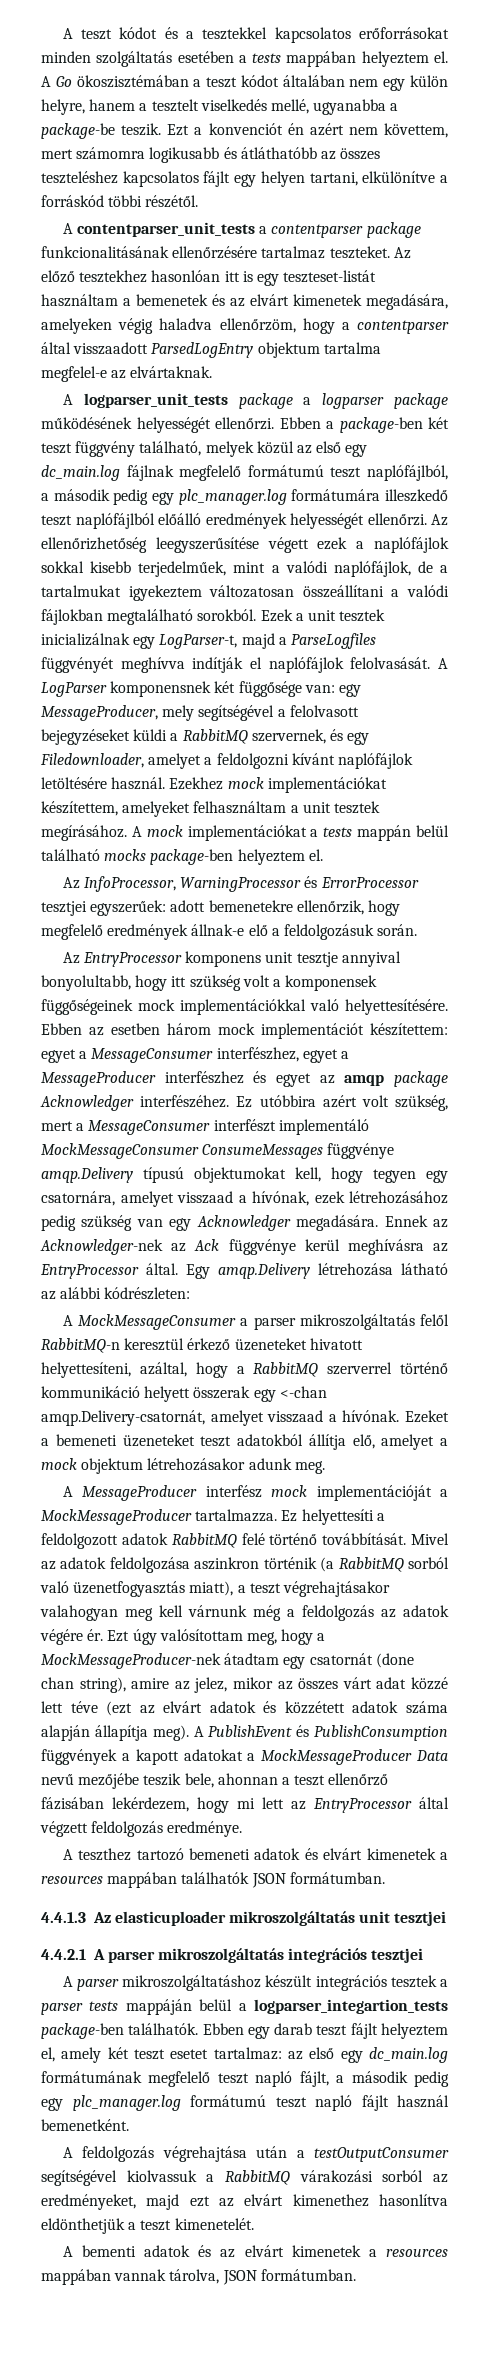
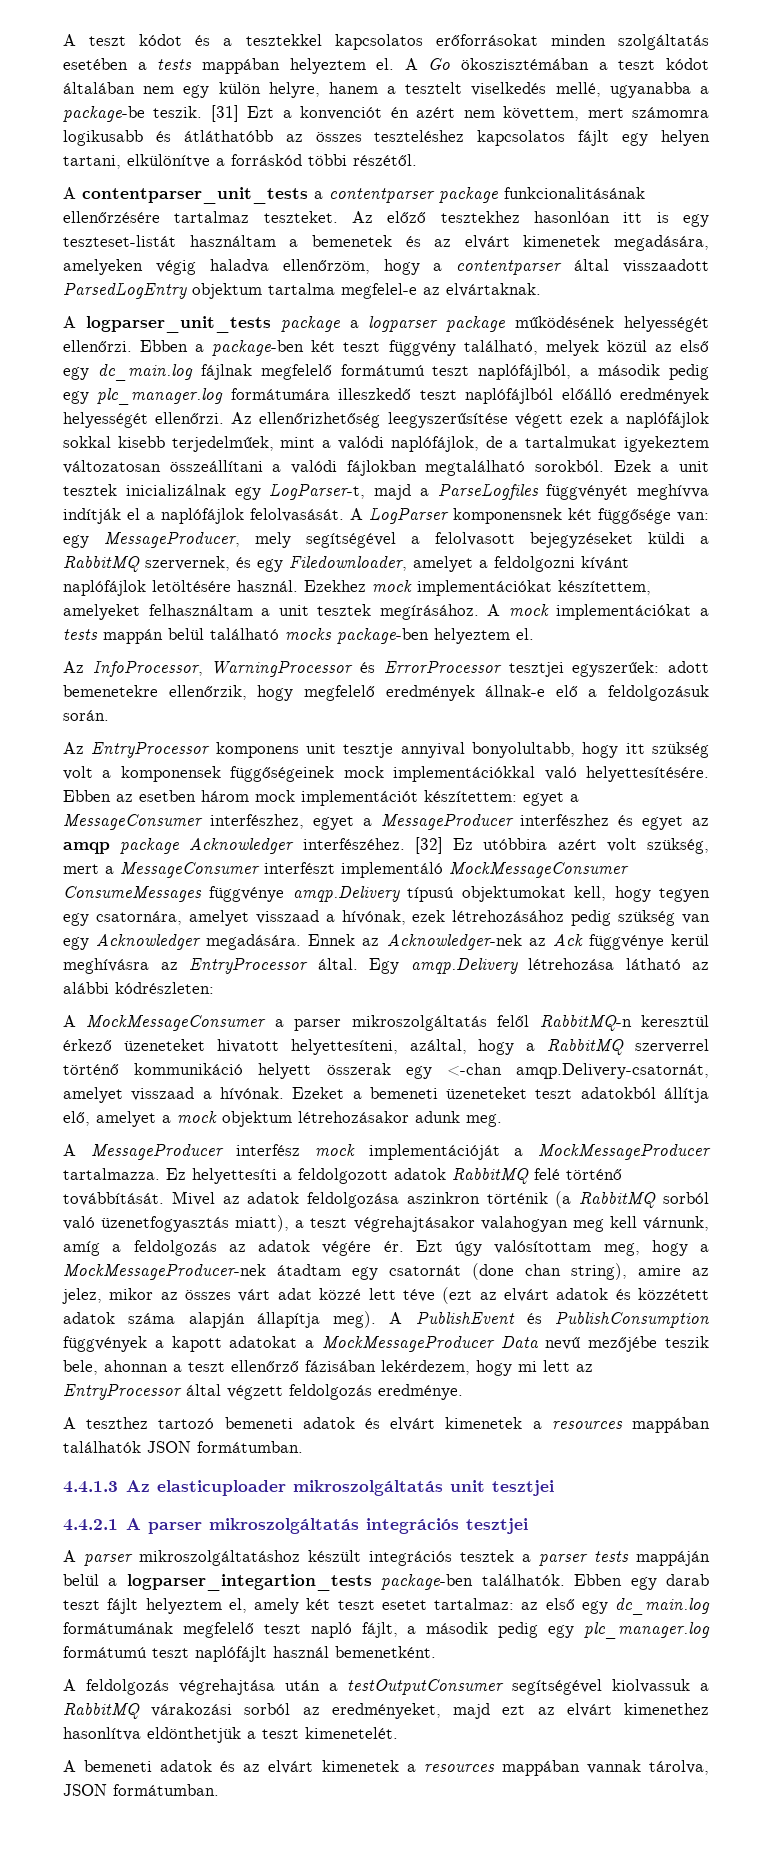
- Ezt a konvenciót én azért nem követtem, mert számomra logikusabb és átláthatóbb az összes teszteléshez kapcsolatos fájlt egy helyen tartani, elkülönítve a forráskód többi részétől.
+ [31] Ezt a konvenciót én azért nem követtem, mert számomra logikusabb és átláthatóbb az összes teszteléshez kapcsolatos fájlt egy helyen tartani, elkülönítve a forráskód többi részétől.
- Ezek a unit tesztek inicializálnak egy LogParser-t, majd a ParseLogfiles függvényét meghívva indítják el naplófájlok felolvasását.
+ Ezek a unit tesztek inicializálnak egy LogParser-t, majd a ParseLogfiles függvényét meghívva indítják el a naplófájlok felolvasását.
- Ez utóbbira azért volt szükség, mert a MessageConsumer interfészt implementáló MockMessageConsumer ConsumeMessages függvénye amqp.Delivery típusú objektumokat kell, hogy tegyen egy csatornára, amelyet visszaad a hívónak, ezek létrehozásához pedig szükség van egy Acknowledger megadására.
+ [32] Ez utóbbira azért volt szükség, mert a MessageConsumer interfészt implementáló MockMessageConsumer ConsumeMessages függvénye amqp.Delivery típusú objektumokat kell, hogy tegyen egy csatornára, amelyet visszaad a hívónak, ezek létrehozásához pedig szükség van egy Acknowledger megadására.
- Mivel az adatok feldolgozása aszinkron történik (a RabbitMQ sorból való üzenetfogyasztás miatt), a teszt végrehajtásakor valahogyan meg kell várnunk még a feldolgozás az adatok végére ér.
+ Mivel az adatok feldolgozása aszinkron történik (a RabbitMQ sorból való üzenetfogyasztás miatt), a teszt végrehajtásakor valahogyan meg kell várnunk, amíg a feldolgozás az adatok végére ér.
- Ebben egy darab teszt fájlt helyeztem el, amely két teszt esetet tartalmaz: az első egy dc_main.log formátumának megfelelő teszt napló fájlt, a második pedig egy plc_manager.log formátumú teszt napló fájlt használ bemenetként.
+ Ebben egy darab teszt fájlt helyeztem el, amely két teszt esetet tartalmaz: az első egy dc_main.log formátumának megfelelő teszt napló fájlt, a második pedig egy plc_manager.log formátumú teszt naplófájlt használ bemenetként.
- A bementi adatok és az elvárt kimenetek a resources mappában vannak tárolva, JSON formátumban.
+ A bemeneti adatok és az elvárt kimenetek a resources mappában vannak tárolva, JSON formátumban.

